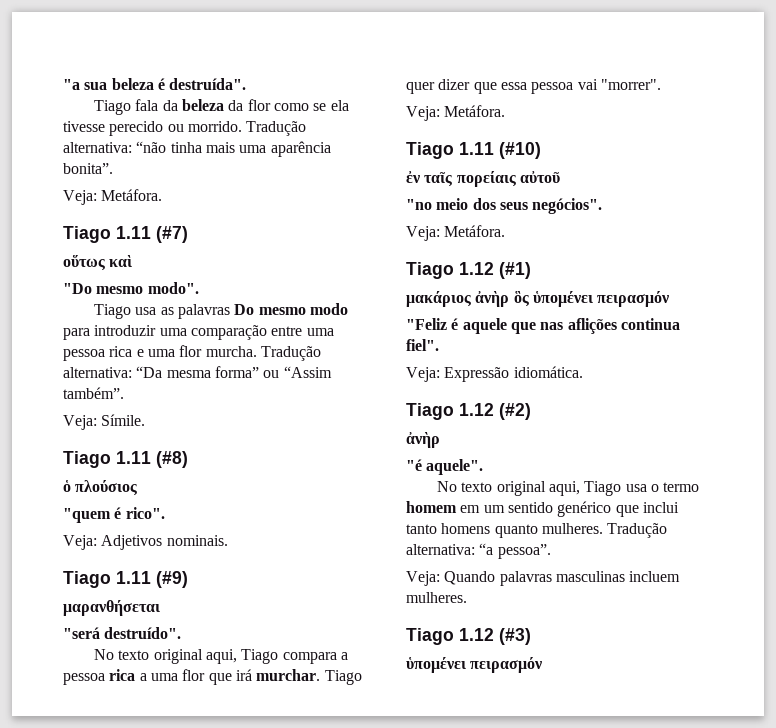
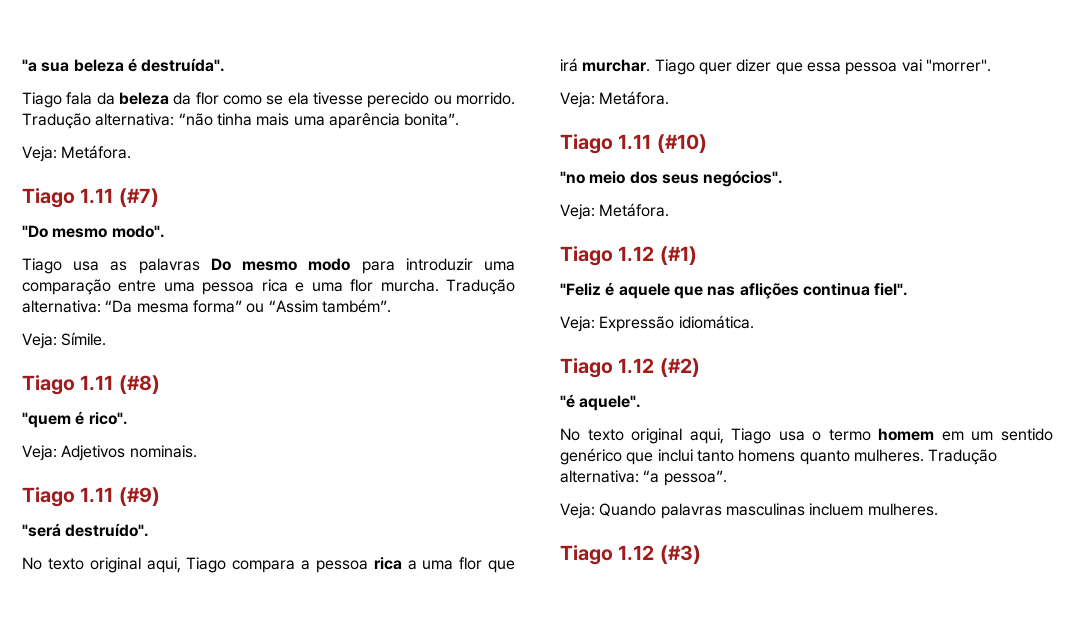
- οὕτως καὶ
- ὁ πλούσιος
- μαρανθήσεται
- ἐν ταῖς πορείαις αὐτοῦ
- μακάριος ἀνὴρ ὃς ὑπομένει πειρασμόν
  Tiago 1.12 (#2)
- ἀνὴρ
  Tiago 1.12 (#3)
- ὑπομένει πειρασμόν

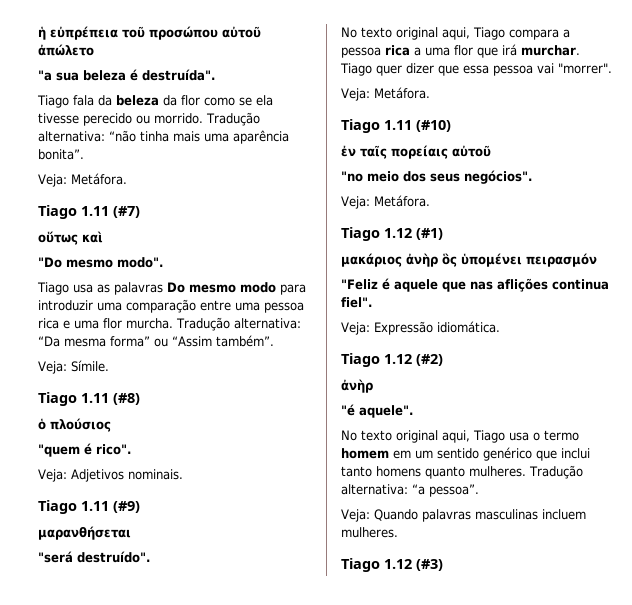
+ ἡ εὐπρέπεια τοῦ προσώπου αὐτοῦ ἀπώλετο
+ οὕτως καὶ
+ ὁ πλούσιος
+ μαρανθήσεται
+ ἐν ταῖς πορείαις αὐτοῦ
+ μακάριος ἀνὴρ ὃς ὑπομένει πειρασμόν
  Tiago 1.12 (#2)
+ ἀνὴρ

